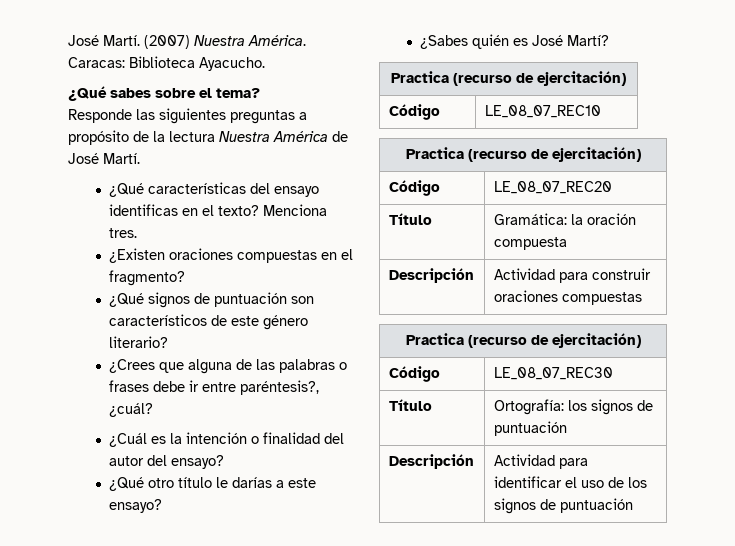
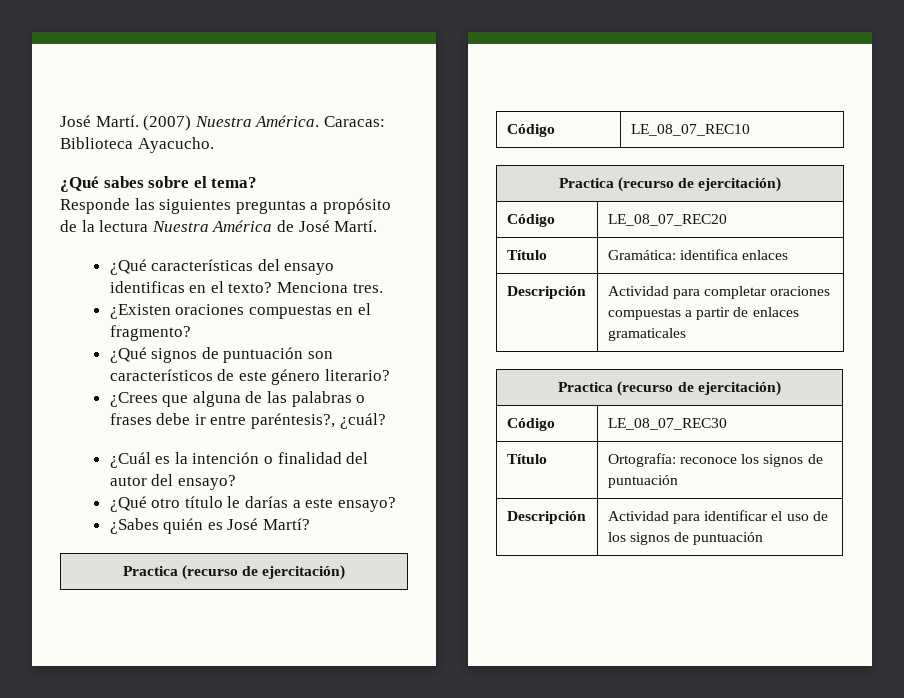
- Título | Gramática: la oración compuesta
- Descripción | Actividad para construir oraciones compuestas
+ Título | Gramática: identifica enlaces
+ Descripción | Actividad para completar oraciones compuestas a partir de enlaces gramaticales
- Título | Ortografía: los signos de puntuación
+ Título | Ortografía: reconoce los signos de puntuación

